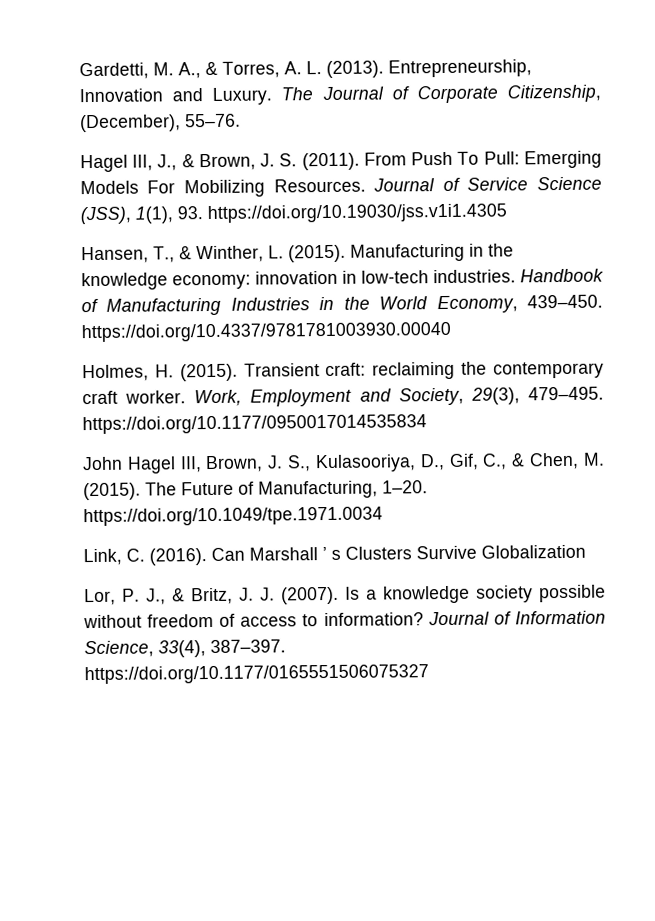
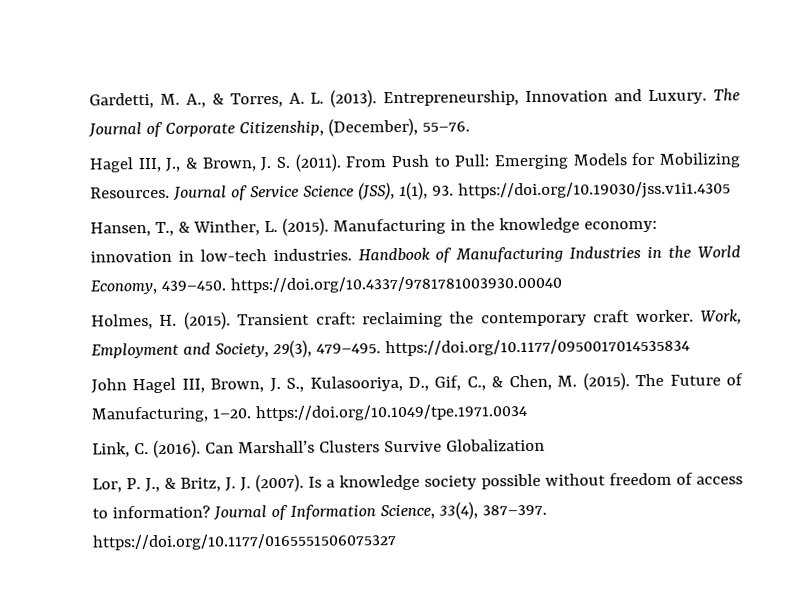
- From Push To Pull: Emerging Models For Mobilizing Resources.
+ From Push to Pull: Emerging Models for Mobilizing Resources.
- Can Marshall ’ s Clusters Survive Globalization
+ Can Marshall’s Clusters Survive Globalization

